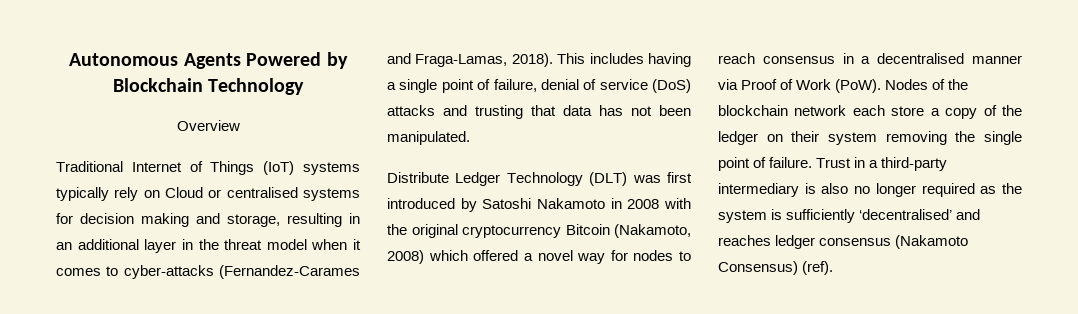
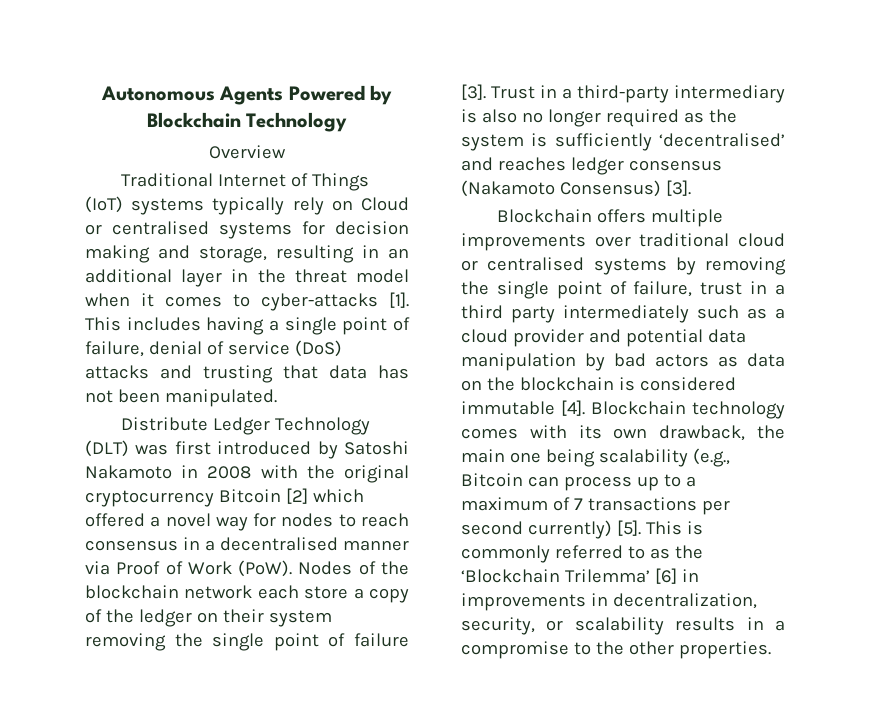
- Traditional Internet of Things (IoT) systems typically rely on Cloud or centralised systems for decision making and storage, resulting in an additional layer in the threat model when it comes to cyber-attacks (Fernandez-Carames and Fraga-Lamas, 2018).
+ Traditional Internet of Things (IoT) systems typically rely on Cloud or centralised systems for decision making and storage, resulting in an additional layer in the threat model when it comes to cyber-attacks [1].
- Distribute Ledger Technology (DLT) was first introduced by Satoshi Nakamoto in 2008 with the original cryptocurrency Bitcoin (Nakamoto, 2008) which offered a novel way for nodes to reach consensus in a decentralised manner via Proof of Work (PoW).
+ Distribute Ledger Technology (DLT) was first introduced by Satoshi Nakamoto in 2008 with the original cryptocurrency Bitcoin [2] which offered a novel way for nodes to reach consensus in a decentralised manner via Proof of Work (PoW).
- Nodes of the blockchain network each store a copy of the ledger on their system removing the single point of failure.
+ Nodes of the blockchain network each store a copy of the ledger on their system removing the single point of failure [3].
- Trust in a third-party intermediary is also no longer required as the system is sufficiently ‘decentralised’ and reaches ledger consensus (Nakamoto Consensus) (ref).
+ Trust in a third-party intermediary is also no longer required as the system is sufficiently ‘decentralised’ and reaches ledger consensus (Nakamoto Consensus) [3].
+ Blockchain offers multiple improvements over traditional cloud or centralised systems by removing the single point of failure, trust in a third party intermediately such as a cloud provider and potential data manipulation by bad actors as data on the blockchain is considered immutable [4]. Blockchain technology comes with its own drawback, the main one being scalability (e.g., Bitcoin can process up to a maximum of 7 transactions per second currently) [5]. This is commonly referred to as the ‘Blockchain Trilemma’ [6] in improvements in decentralization, security, or scalability results in a compromise to the other properties.

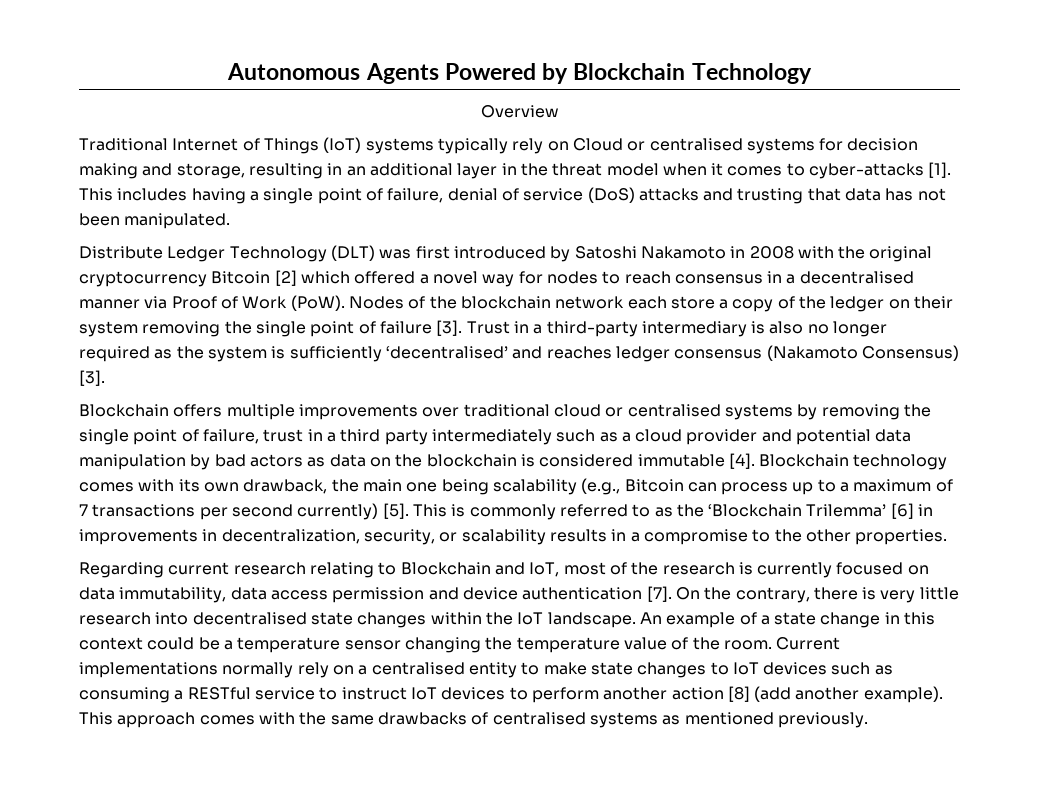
+ Regarding current research relating to Blockchain and IoT, most of the research is currently focused on data immutability, data access permission and device authentication [7]. On the contrary, there is very little research into decentralised state changes within the IoT landscape. An example of a state change in this context could be a temperature sensor changing the temperature value of the room. Current implementations normally rely on a centralised entity to make state changes to IoT devices such as consuming a RESTful service to instruct IoT devices to perform another action [8] (add another example). This approach comes with the same drawbacks of centralised systems as mentioned previously.

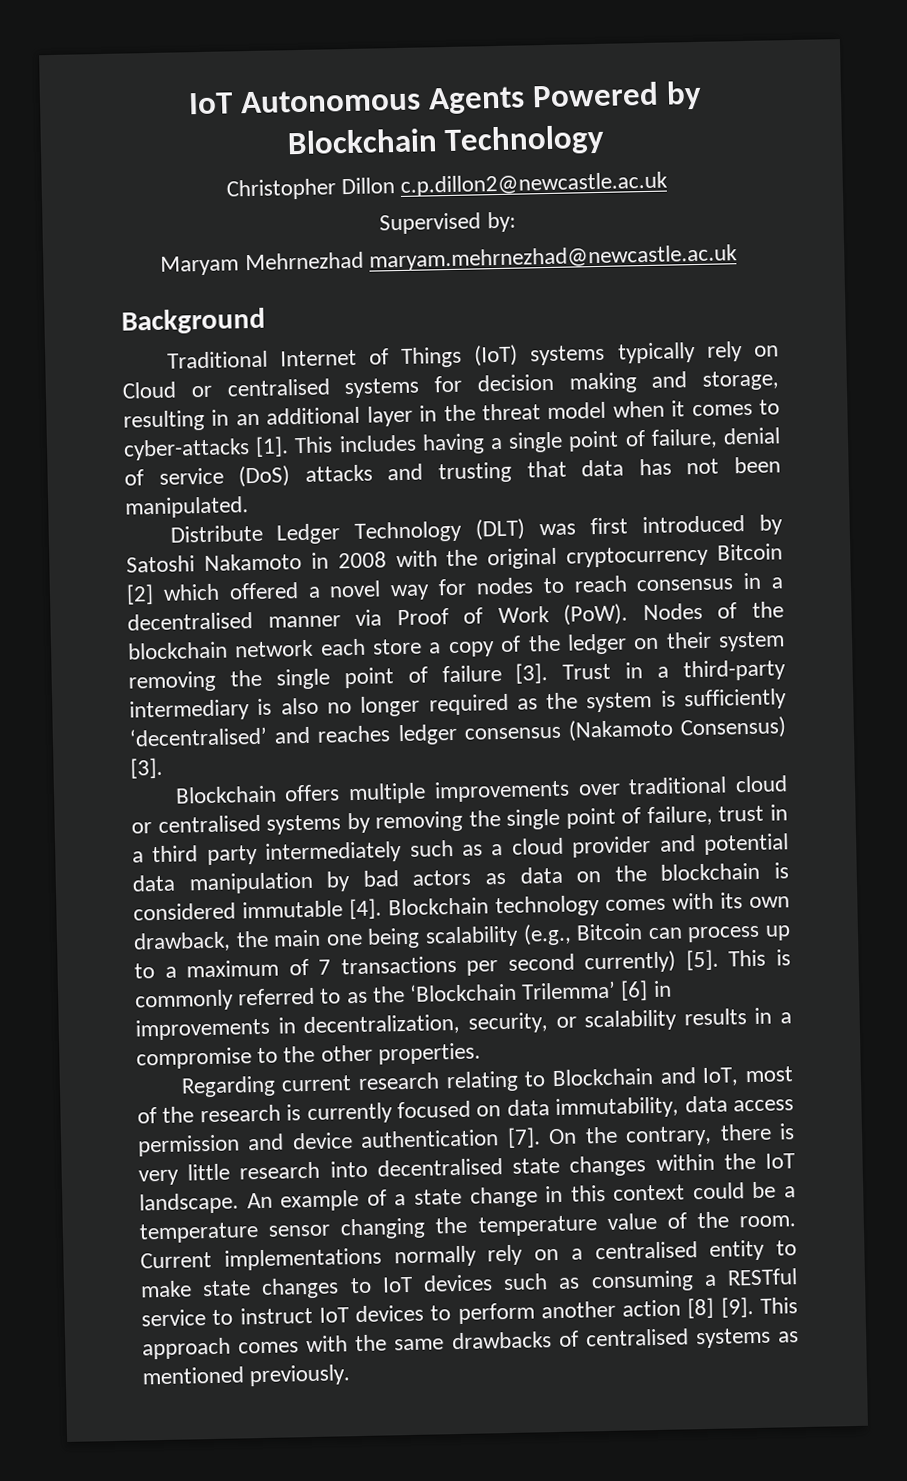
- Autonomous Agents Powered by Blockchain Technology
+ IoT Autonomous Agents Powered by Blockchain Technology
- Overview
+ Christopher Dillon c.p.dillon2@newcastle.ac.uk
+ Supervised by:
+ Maryam Mehrnezhad maryam.mehrnezhad@newcastle.ac.uk
+ Background
- Current implementations normally rely on a centralised entity to make state changes to IoT devices such as consuming a RESTful service to instruct IoT devices to perform another action [8] (add another example).
+ Current implementations normally rely on a centralised entity to make state changes to IoT devices such as consuming a RESTful service to instruct IoT devices to perform another action [8] [9].

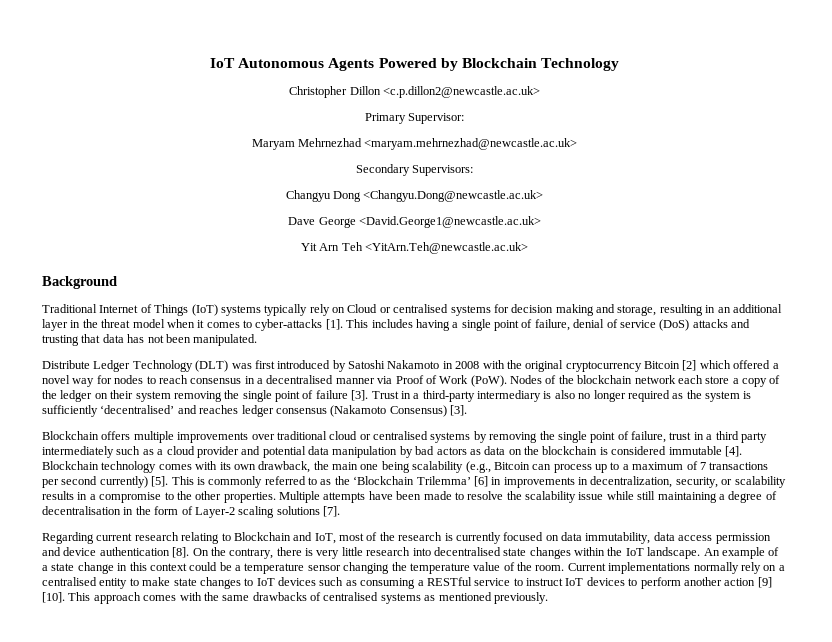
- Christopher Dillon c.p.dillon2@newcastle.ac.uk
- Supervised by:
+ Christopher Dillon <c.p.dillon2@newcastle.ac.uk>
+ Primary Supervisor:
- Maryam Mehrnezhad maryam.mehrnezhad@newcastle.ac.uk
+ Maryam Mehrnezhad <maryam.mehrnezhad@newcastle.ac.uk>
+ Secondary Supervisors:
+ Changyu Dong <Changyu.Dong@newcastle.ac.uk>
+ Dave George <David.George1@newcastle.ac.uk>
+ Yit Arn Teh <YitArn.Teh@newcastle.ac.uk>
+ Multiple attempts have been made to resolve the scalability issue while still maintaining a degree of decentralisation in the form of Layer-2 scaling solutions [7].
- Regarding current research relating to Blockchain and IoT, most of the research is currently focused on data immutability, data access permission and device authentication [7].
+ Regarding current research relating to Blockchain and IoT, most of the research is currently focused on data immutability, data access permission and device authentication [8].
- Current implementations normally rely on a centralised entity to make state changes to IoT devices such as consuming a RESTful service to instruct IoT devices to perform another action [8] [9].
+ Current implementations normally rely on a centralised entity to make state changes to IoT devices such as consuming a RESTful service to instruct IoT devices to perform another action [9] [10].

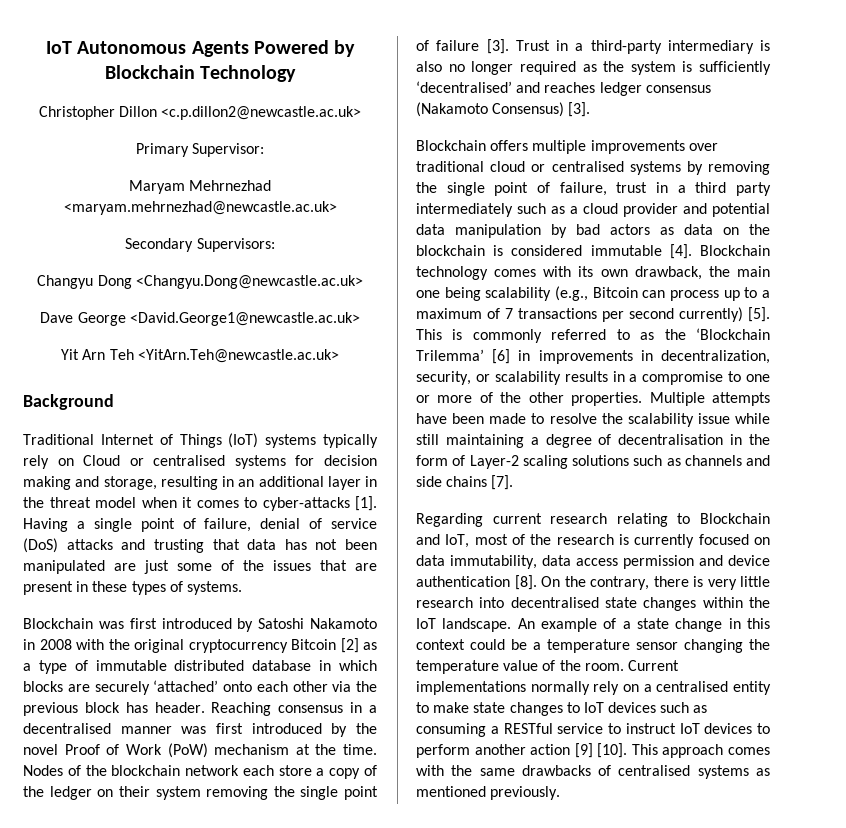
- This includes having a single point of failure, denial of service (DoS) attacks and trusting that data has not been manipulated.
- Distribute Ledger Technology (DLT) was first introduced by Satoshi Nakamoto in 2008 with the original cryptocurrency Bitcoin [2] which offered a novel way for nodes to reach consensus in a decentralised manner via Proof of Work (PoW).
+ Having a single point of failure, denial of service (DoS) attacks and trusting that data has not been manipulated are just some of the issues that are present in these types of systems.
+ Blockchain was first introduced by Satoshi Nakamoto in 2008 with the original cryptocurrency Bitcoin [2] as a type of immutable distributed database in which blocks are securely ‘attached’ onto each other via the previous block has header. Reaching consensus in a decentralised manner was first introduced by the novel Proof of Work (PoW) mechanism at the time.
- This is commonly referred to as the ‘Blockchain Trilemma’ [6] in improvements in decentralization, security, or scalability results in a compromise to the other properties.
+ This is commonly referred to as the ‘Blockchain Trilemma’ [6] in improvements in decentralization, security, or scalability results in a compromise to one or more of the other properties.
- Multiple attempts have been made to resolve the scalability issue while still maintaining a degree of decentralisation in the form of Layer-2 scaling solutions [7].
+ Multiple attempts have been made to resolve the scalability issue while still maintaining a degree of decentralisation in the form of Layer-2 scaling solutions such as channels and side chains [7].

